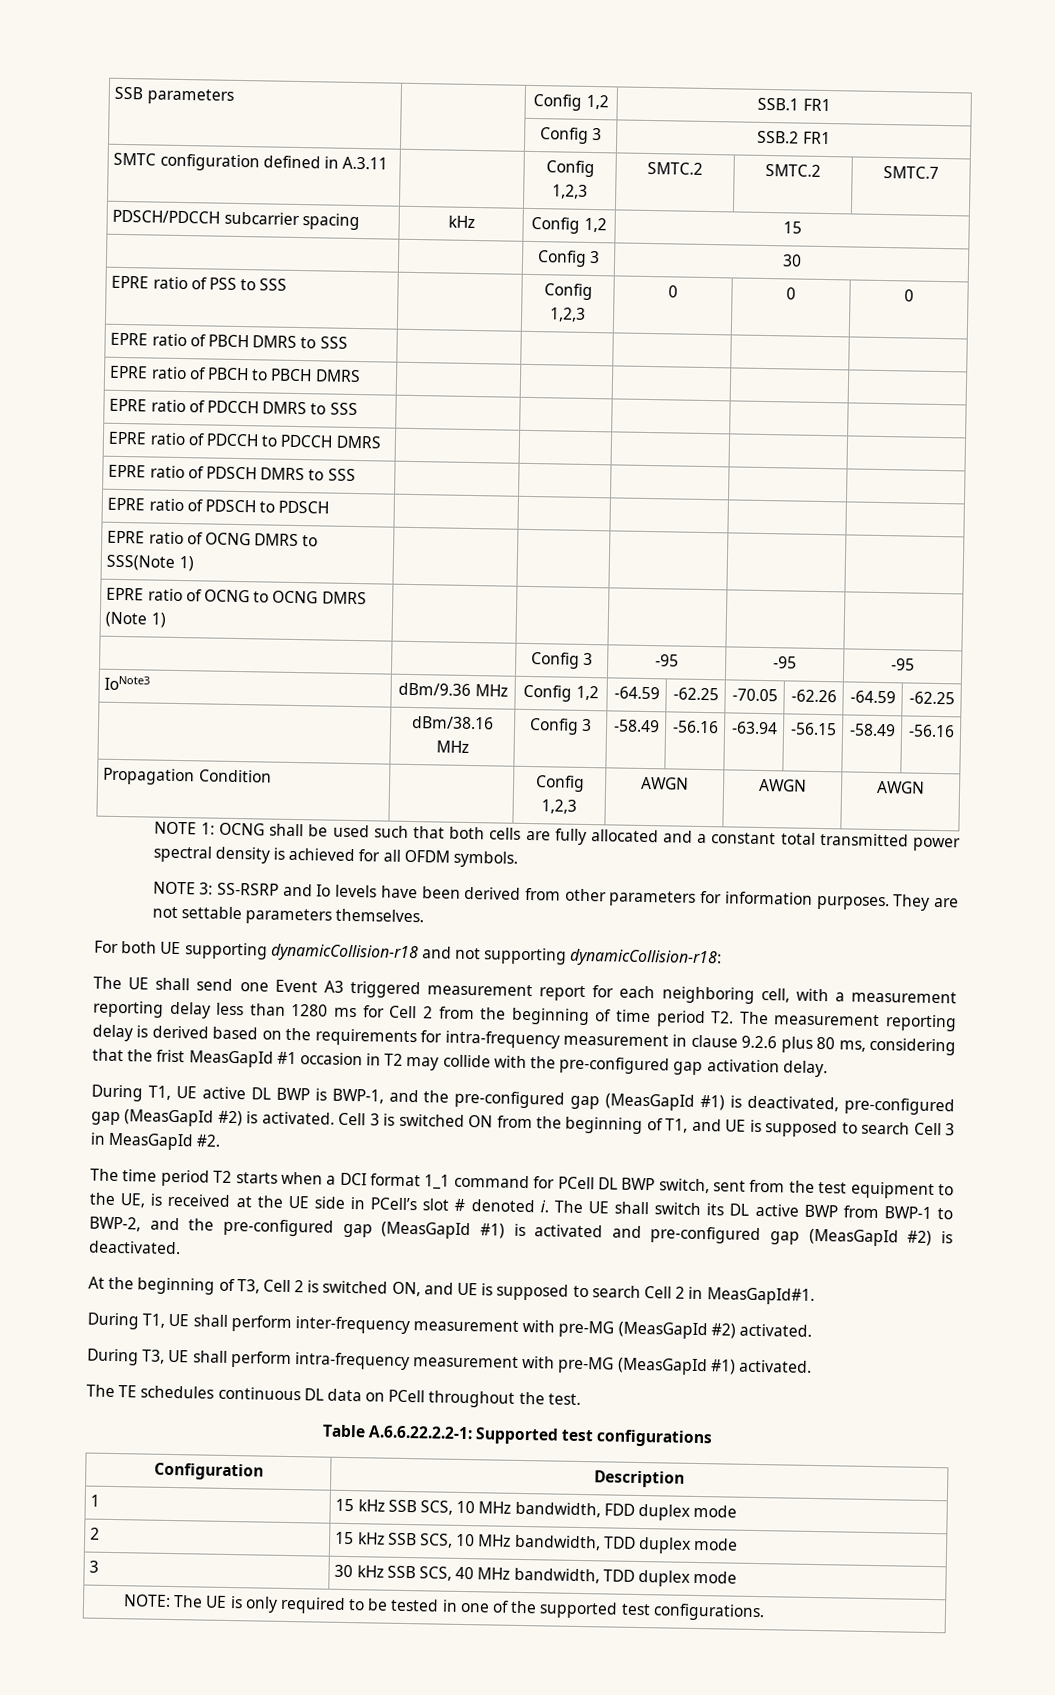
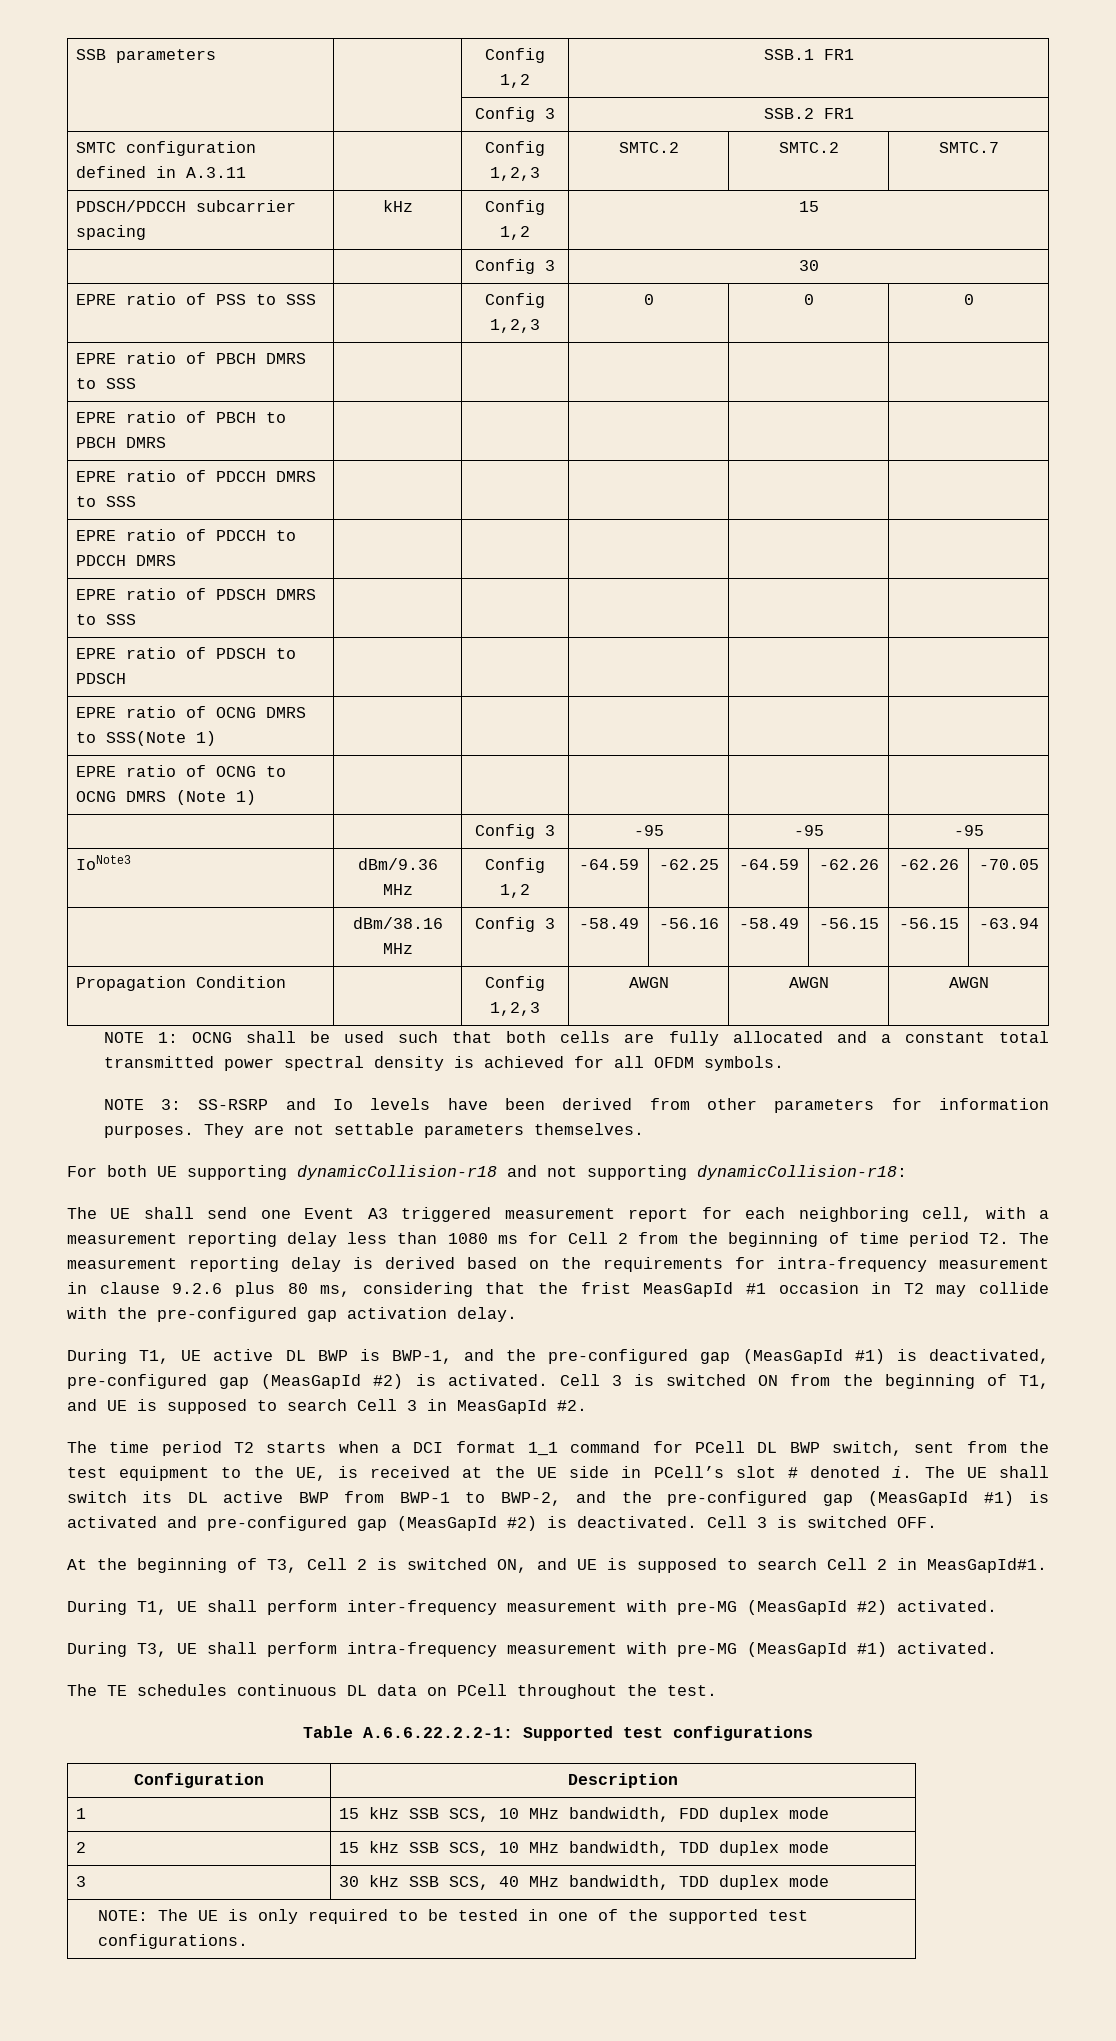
- IoNote3 | dBm/9.36 MHz | Config 1,2 | -64.59 | -62.25 | -70.05 | -62.26 | -64.59 | -62.25
+ IoNote3 | dBm/9.36 MHz | Config 1,2 | -64.59 | -62.25 | -64.59 | -62.26 | -62.26 | -70.05
- | dBm/38.16 MHz | Config 3 | -58.49 | -56.16 | -63.94 | -56.15 | -58.49 | -56.16
+ | dBm/38.16 MHz | Config 3 | -58.49 | -56.16 | -58.49 | -56.15 | -56.15 | -63.94
- The UE shall send one Event A3 triggered measurement report for each neighboring cell, with a measurement reporting delay less than 1280 ms for Cell 2 from the beginning of time period T2. The measurement reporting delay is derived based on the requirements for intra-frequency measurement in clause 9.2.6 plus 80 ms, considering that the frist MeasGapId #1 occasion in T2 may collide with the pre-configured gap activation delay.
+ The UE shall send one Event A3 triggered measurement report for each neighboring cell, with a measurement reporting delay less than 1080 ms for Cell 2 from the beginning of time period T2. The measurement reporting delay is derived based on the requirements for intra-frequency measurement in clause 9.2.6 plus 80 ms, considering that the frist MeasGapId #1 occasion in T2 may collide with the pre-configured gap activation delay.
+ Cell 3 is switched OFF.

